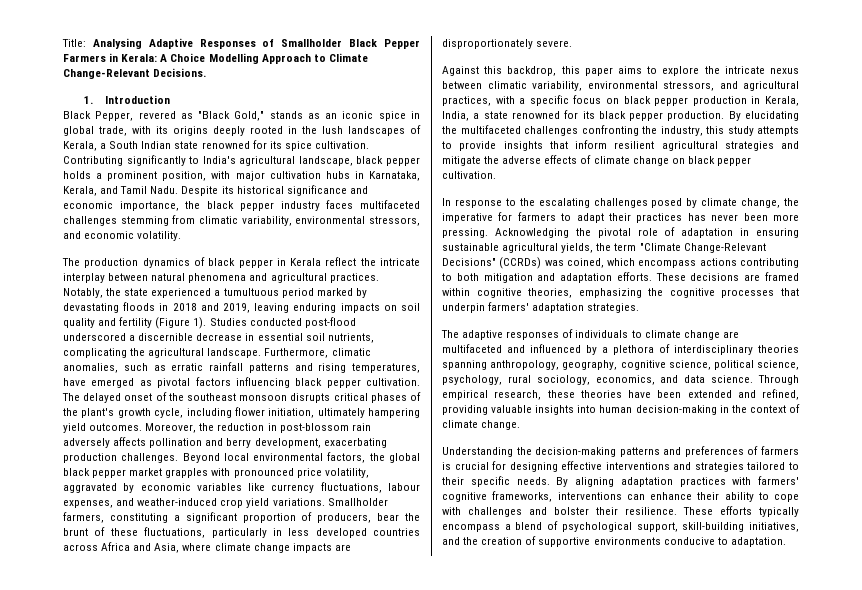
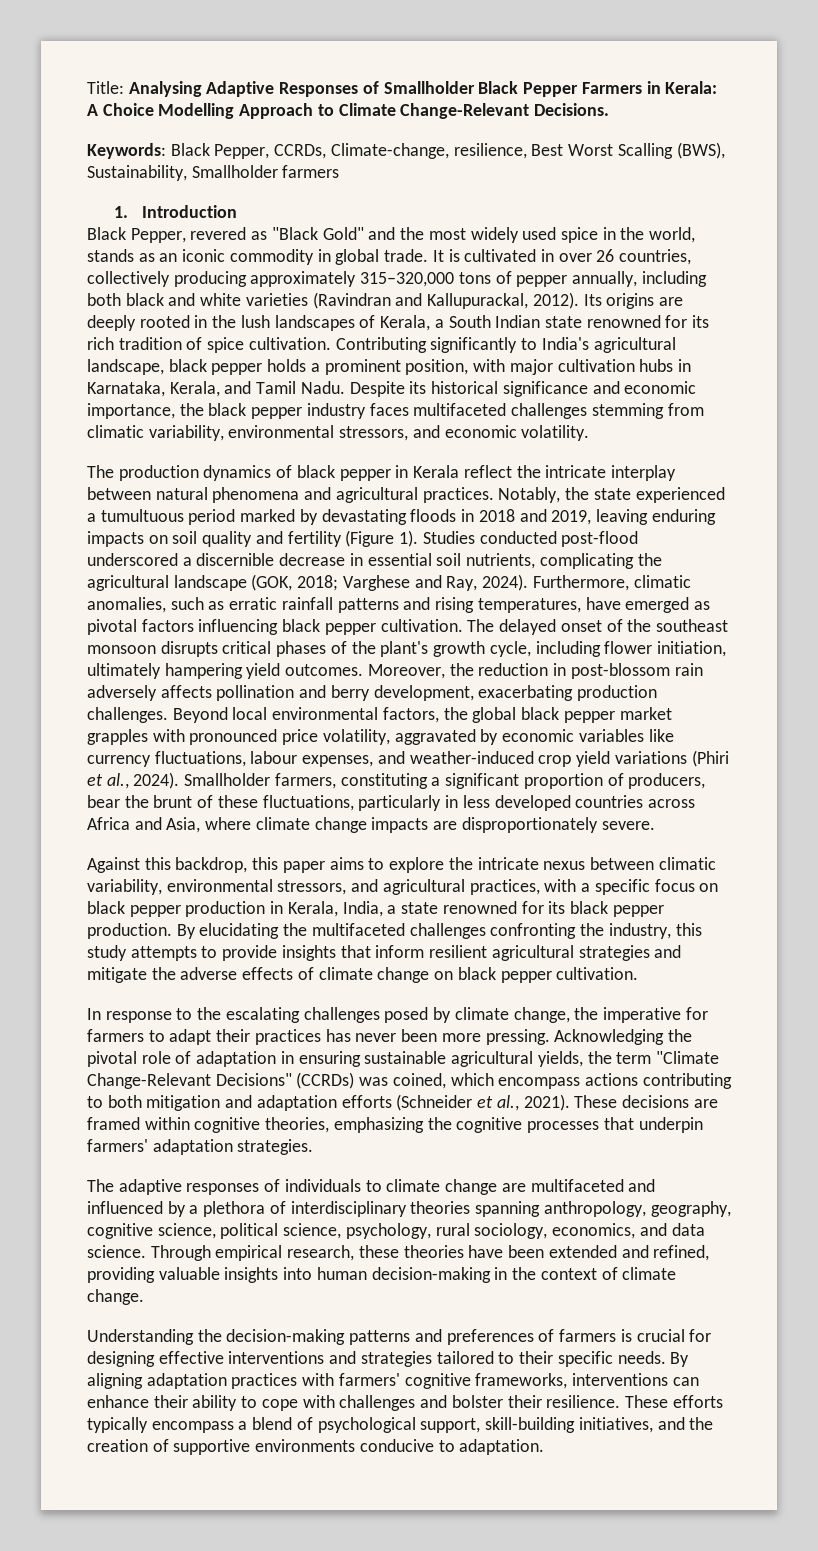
+ Keywords: Black Pepper, CCRDs, Climate-change, resilience, Best Worst Scalling (BWS), Sustainability, Smallholder farmers
- Black Pepper, revered as "Black Gold," stands as an iconic spice in global trade, with its origins deeply rooted in the lush landscapes of Kerala, a South Indian state renowned for its spice cultivation.
+ Black Pepper, revered as "Black Gold" and the most widely used spice in the world, stands as an iconic commodity in global trade. It is cultivated in over 26 countries, collectively producing approximately 315–320,000 tons of pepper annually, including both black and white varieties (Ravindran and Kallupurackal, 2012). Its origins are deeply rooted in the lush landscapes of Kerala, a South Indian state renowned for its rich tradition of spice cultivation.
- Studies conducted post-flood underscored a discernible decrease in essential soil nutrients, complicating the agricultural landscape.
+ Studies conducted post-flood underscored a discernible decrease in essential soil nutrients, complicating the agricultural landscape (GOK, 2018; Varghese and Ray, 2024).
- Beyond local environmental factors, the global black pepper market grapples with pronounced price volatility, aggravated by economic variables like currency fluctuations, labour expenses, and weather-induced crop yield variations.
+ Beyond local environmental factors, the global black pepper market grapples with pronounced price volatility, aggravated by economic variables like currency fluctuations, labour expenses, and weather-induced crop yield variations (Phiri et al., 2024).
- Acknowledging the pivotal role of adaptation in ensuring sustainable agricultural yields, the term "Climate Change-Relevant Decisions" (CCRDs) was coined, which encompass actions contributing to both mitigation and adaptation efforts.
+ Acknowledging the pivotal role of adaptation in ensuring sustainable agricultural yields, the term "Climate Change-Relevant Decisions" (CCRDs) was coined, which encompass actions contributing to both mitigation and adaptation efforts (Schneider et al., 2021).

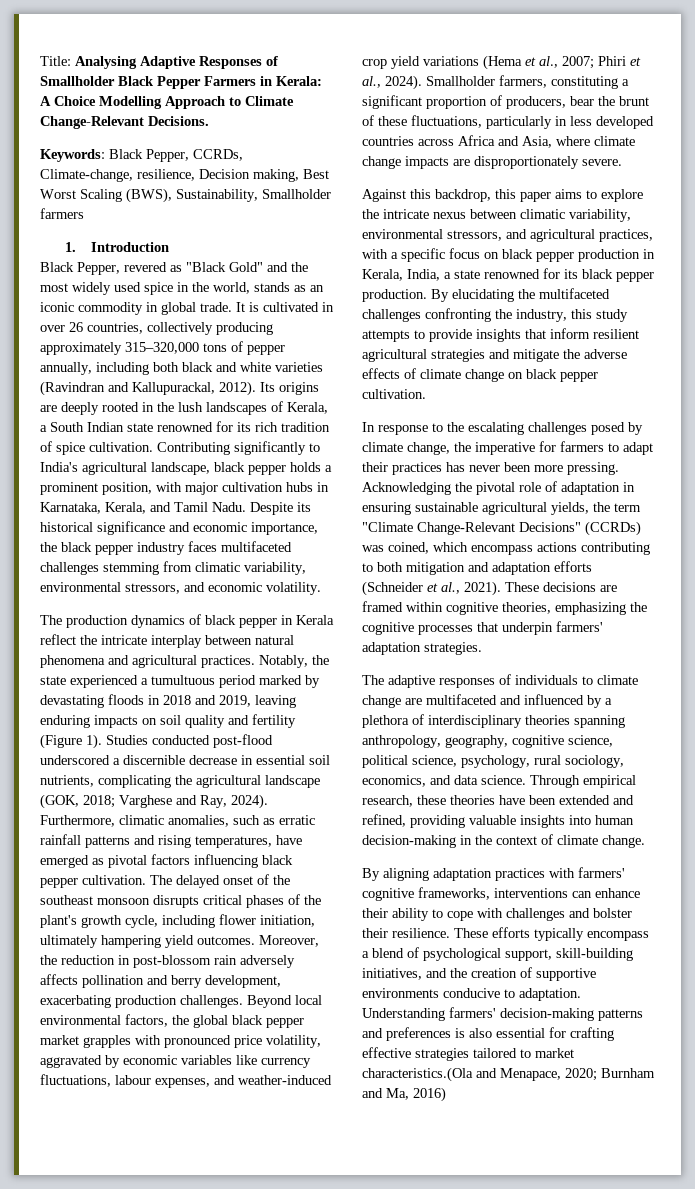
- Keywords: Black Pepper, CCRDs, Climate-change, resilience, Best Worst Scalling (BWS), Sustainability, Smallholder farmers
+ Keywords: Black Pepper, CCRDs, Climate-change, resilience, Decision making, Best Worst Scaling (BWS), Sustainability, Smallholder farmers
- Beyond local environmental factors, the global black pepper market grapples with pronounced price volatility, aggravated by economic variables like currency fluctuations, labour expenses, and weather-induced crop yield variations (Phiri et al., 2024).
+ Beyond local environmental factors, the global black pepper market grapples with pronounced price volatility, aggravated by economic variables like currency fluctuations, labour expenses, and weather-induced crop yield variations (Hema et al., 2007; Phiri et al., 2024).
- Understanding the decision-making patterns and preferences of farmers is crucial for designing effective interventions and strategies tailored to their specific needs.
+ Understanding farmers' decision-making patterns and preferences is also essential for crafting effective strategies tailored to market characteristics.(Ola and Menapace, 2020; Burnham and Ma, 2016)

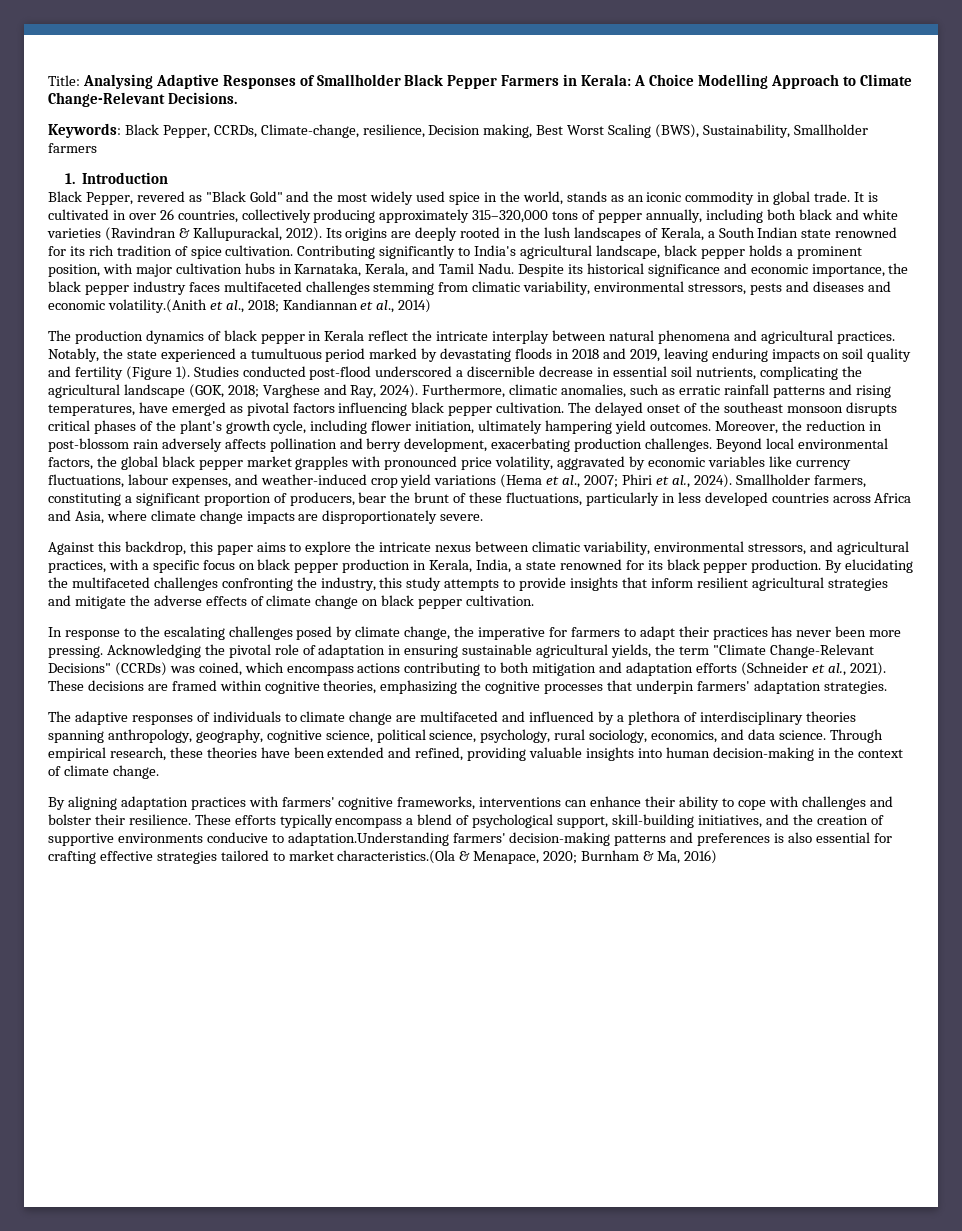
- It is cultivated in over 26 countries, collectively producing approximately 315–320,000 tons of pepper annually, including both black and white varieties (Ravindran and Kallupurackal, 2012).
+ It is cultivated in over 26 countries, collectively producing approximately 315–320,000 tons of pepper annually, including both black and white varieties (Ravindran & Kallupurackal, 2012).
- Despite its historical significance and economic importance, the black pepper industry faces multifaceted challenges stemming from climatic variability, environmental stressors, and economic volatility.
+ Despite its historical significance and economic importance, the black pepper industry faces multifaceted challenges stemming from climatic variability, environmental stressors, pests and diseases and economic volatility.(Anith et al., 2018; Kandiannan et al., 2014)
- These efforts typically encompass a blend of psychological support, skill-building initiatives, and the creation of supportive environments conducive to adaptation. Understanding farmers' decision-making patterns and preferences is also essential for crafting effective strategies tailored to market characteristics.(Ola and Menapace, 2020; Burnham and Ma, 2016)
+ These efforts typically encompass a blend of psychological support, skill-building initiatives, and the creation of supportive environments conducive to adaptation.Understanding farmers' decision-making patterns and preferences is also essential for crafting effective strategies tailored to market characteristics.(Ola & Menapace, 2020; Burnham & Ma, 2016)

